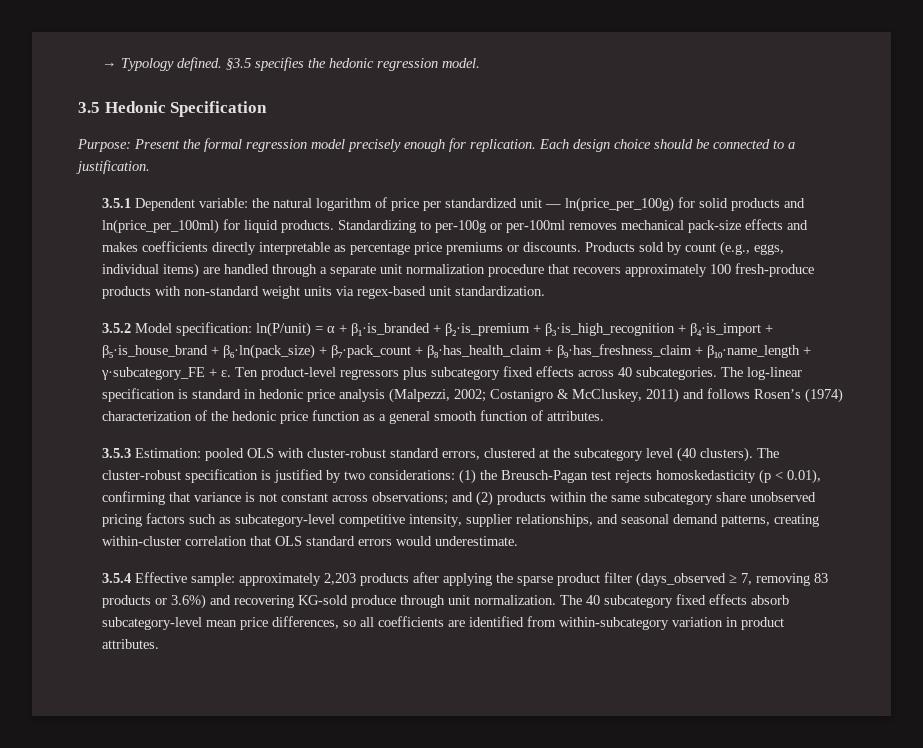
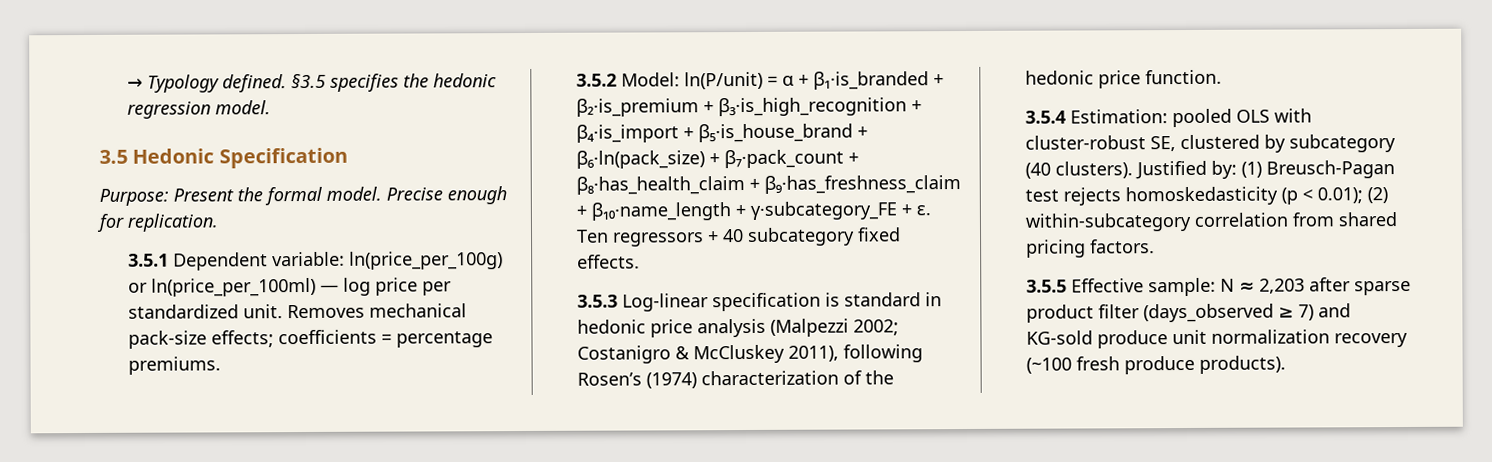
- Purpose: Present the formal regression model precisely enough for replication. Each design choice should be connected to a justification.
- 3.5.1 Dependent variable: the natural logarithm of price per standardized unit — ln(price_per_100g) for solid products and ln(price_per_100ml) for liquid products. Standardizing to per-100g or per-100ml removes mechanical pack-size effects and makes coefficients directly interpretable as percentage price premiums or discounts. Products sold by count (e.g., eggs, individual items) are handled through a separate unit normalization procedure that recovers approximately 100 fresh-produce products with non-standard weight units via regex-based unit standardization.
+ Purpose: Present the formal model. Precise enough for replication.
+ 3.5.1 Dependent variable: ln(price_per_100g) or ln(price_per_100ml) — log price per standardized unit. Removes mechanical pack-size effects; coefficients = percentage premiums.
- 3.5.2 Model specification: ln(P/unit) = α + β₁·is_branded + β₂·is_premium + β₃·is_high_recognition + β₄·is_import + β₅·is_house_brand + β₆·ln(pack_size) + β₇·pack_count + β₈·has_health_claim + β₉·has_freshness_claim + β₁₀·name_length + γ·subcategory_FE + ε.
+ 3.5.2 Model: ln(P/unit) = α + β₁·is_branded + β₂·is_premium + β₃·is_high_recognition + β₄·is_import + β₅·is_house_brand + β₆·ln(pack_size) + β₇·pack_count + β₈·has_health_claim + β₉·has_freshness_claim + β₁₀·name_length + γ·subcategory_FE + ε.
- Ten product-level regressors plus subcategory fixed effects across 40 subcategories. The log-linear specification is standard in hedonic price analysis (Malpezzi, 2002; Costanigro & McCluskey, 2011) and follows Rosen’s (1974) characterization of the hedonic price function as a general smooth function of attributes.
- 3.5.3 Estimation: pooled OLS with cluster-robust standard errors, clustered at the subcategory level (40 clusters). The cluster-robust specification is justified by two considerations: (1) the Breusch-Pagan test rejects homoskedasticity (p < 0.01), confirming that variance is not constant across observations; and (2) products within the same subcategory share unobserved pricing factors such as subcategory-level competitive intensity, supplier relationships, and seasonal demand patterns, creating within-cluster correlation that OLS standard errors would underestimate.
- 3.5.4 Effective sample: approximately 2,203 products after applying the sparse product filter (days_observed ≥ 7, removing 83 products or 3.6%) and recovering KG-sold produce through unit normalization. The 40 subcategory fixed effects absorb subcategory-level mean price differences, so all coefficients are identified from within-subcategory variation in product attributes.
+ Ten regressors + 40 subcategory fixed effects.
+ 3.5.3 Log-linear specification is standard in hedonic price analysis (Malpezzi 2002; Costanigro & McCluskey 2011), following Rosen’s (1974) characterization of the hedonic price function.
+ 3.5.4 Estimation: pooled OLS with cluster-robust SE, clustered by subcategory (40 clusters). Justified by: (1) Breusch-Pagan test rejects homoskedasticity (p < 0.01); (2) within-subcategory correlation from shared pricing factors.
+ 3.5.5 Effective sample: N ≈ 2,203 after sparse product filter (days_observed ≥ 7) and KG-sold produce unit normalization recovery (~100 fresh produce products).

